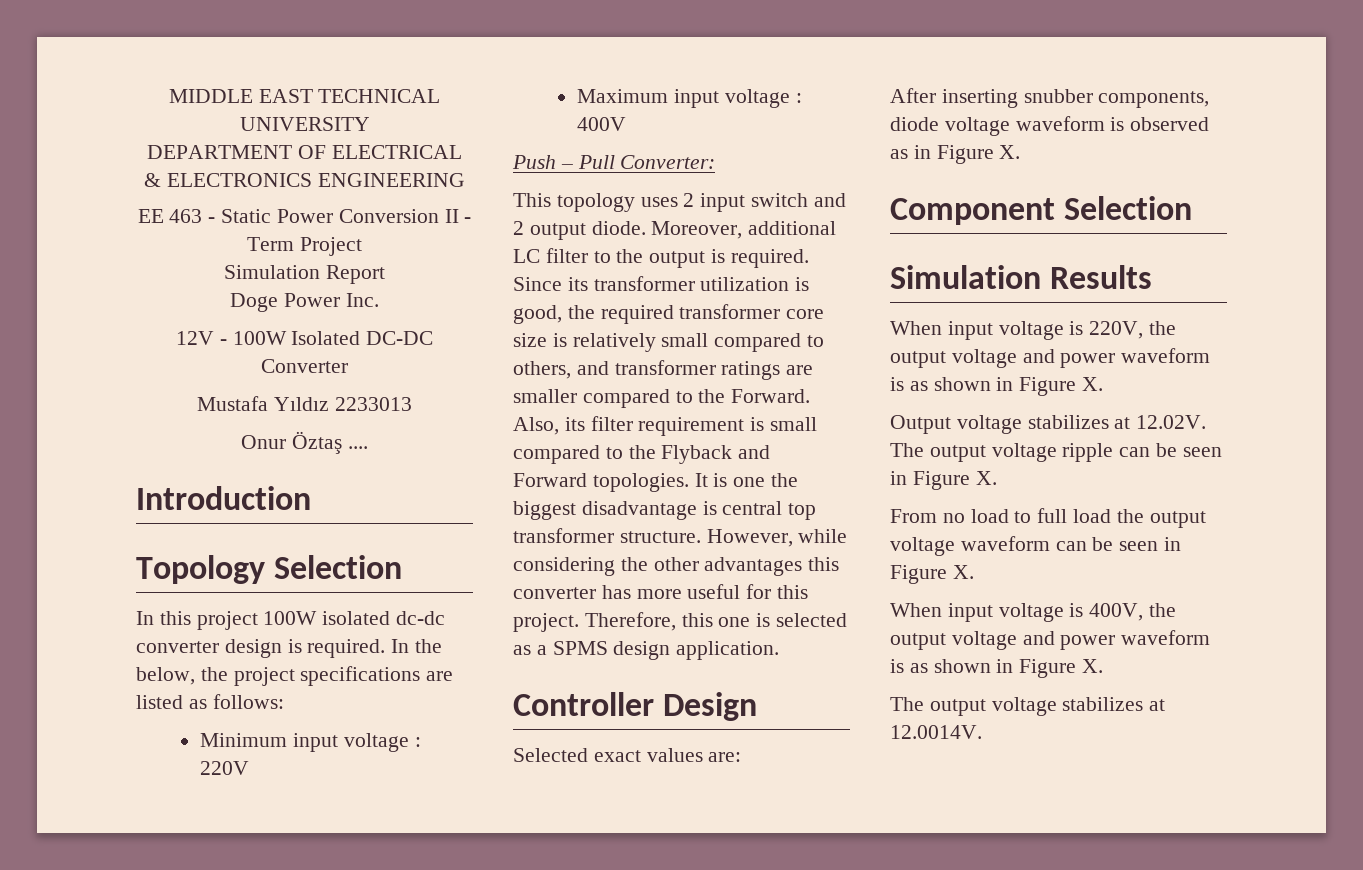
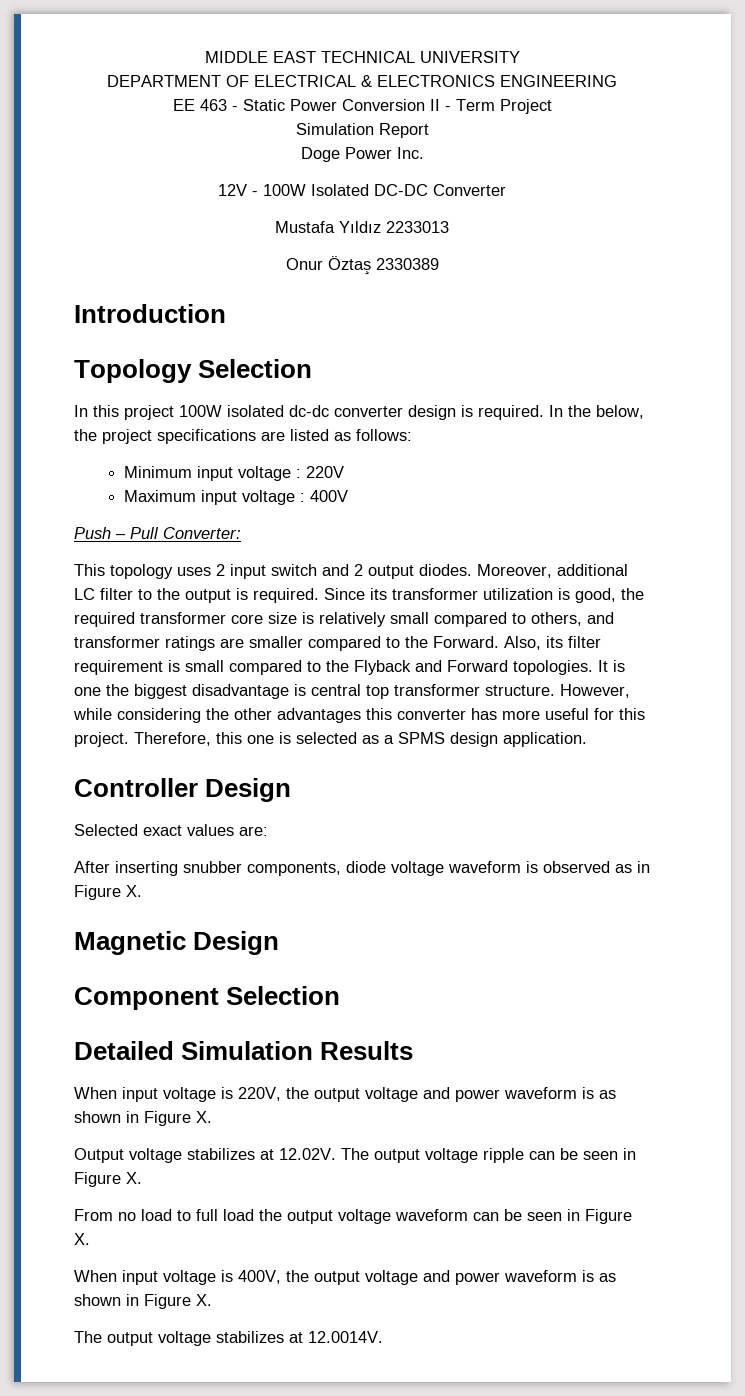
- Onur Öztaş ....
+ Onur Öztaş 2330389
- This topology uses 2 input switch and 2 output diode.
+ This topology uses 2 input switch and 2 output diodes.
+ Magnetic Design
- Simulation Results
+ Detailed Simulation Results

